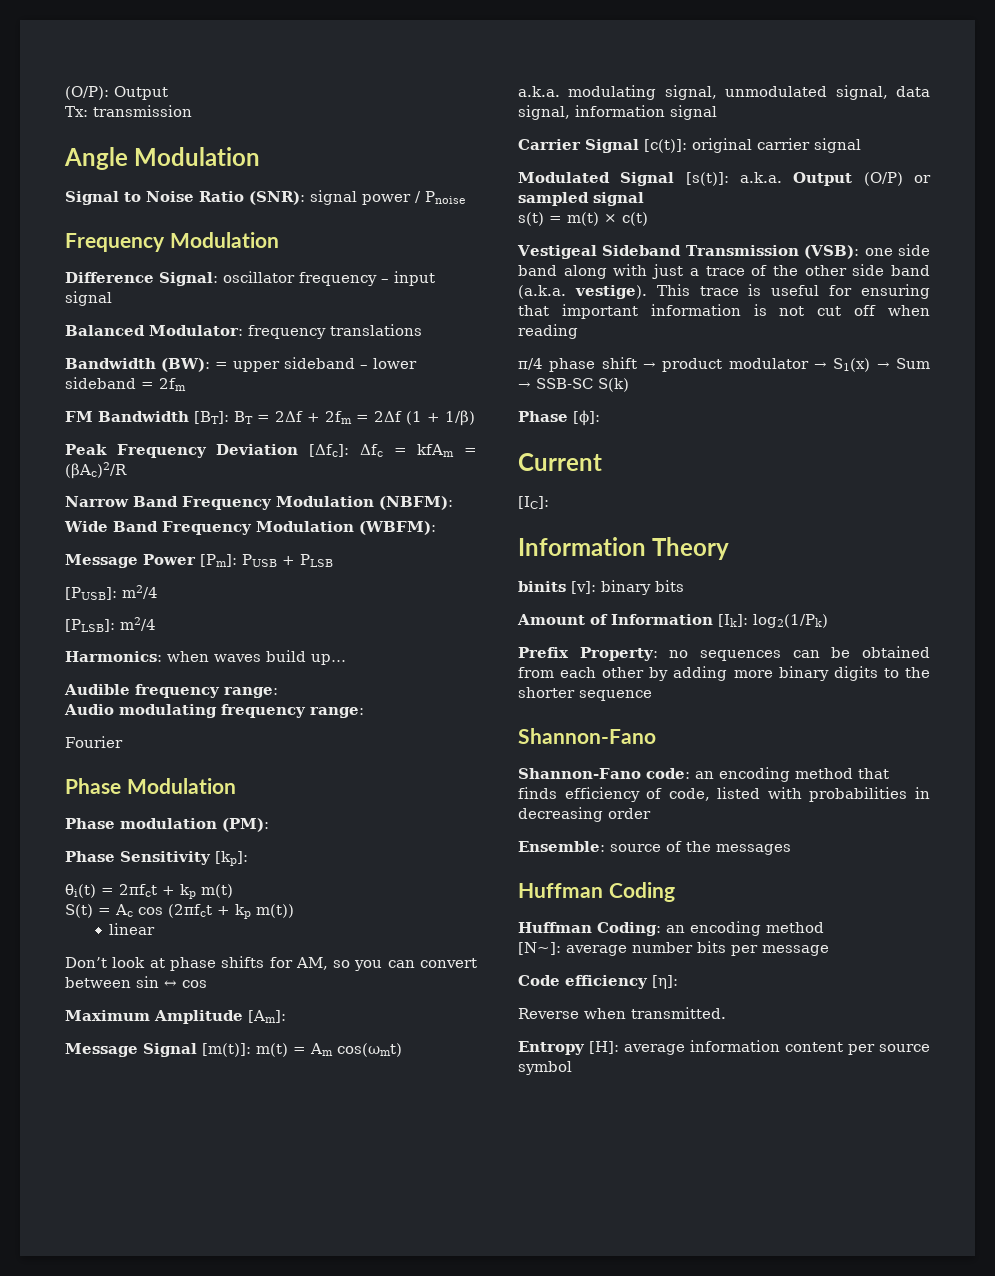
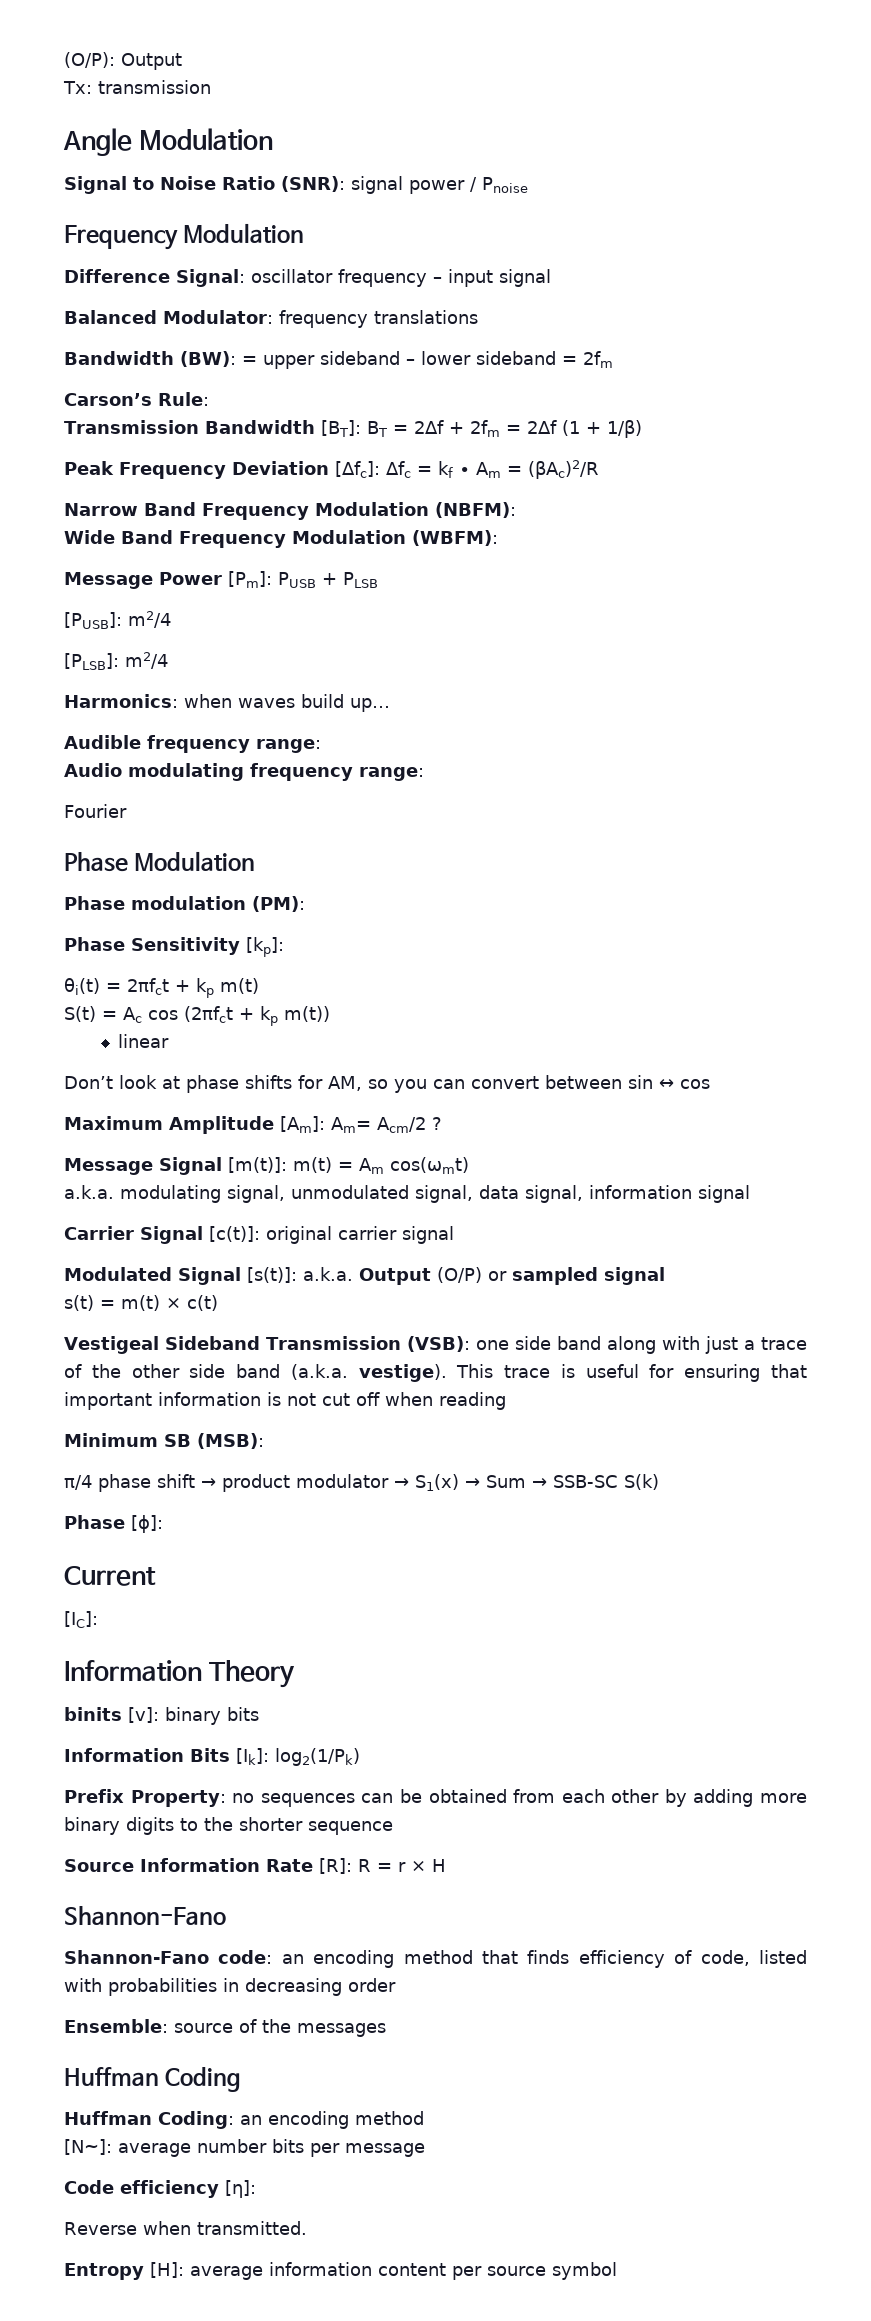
- FM Bandwidth [BT]: BT = 2Δf + 2fm = 2Δf (1 + 1/β)
+ Carson’s Rule:
+ Transmission Bandwidth [BT]: BT = 2Δf + 2fm = 2Δf (1 + 1/β)
- Peak Frequency Deviation [Δfc]: Δfc = kfAm = (βAc)2/R
+ Peak Frequency Deviation [Δfc]: Δfc = kf ∙ Am = (βAc)2/R
- Maximum Amplitude [Am]:
+ Maximum Amplitude [Am]: Am= Acm/2 ?
+ Minimum SB (MSB):
- Amount of Information [Ik]: log2(1/Pk)
+ Information Bits [Ik]: log2(1/Pk)
+ Source Information Rate [R]: R = r × H

